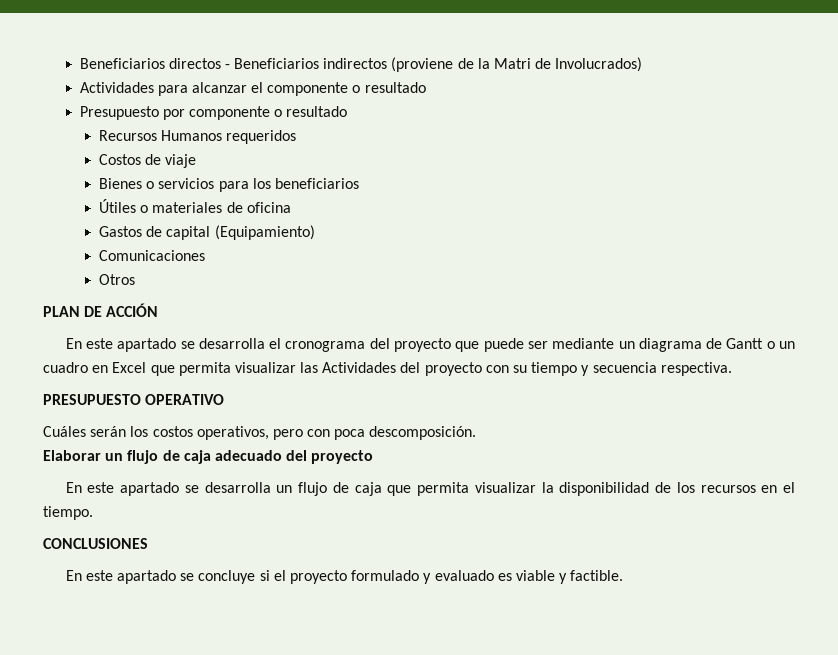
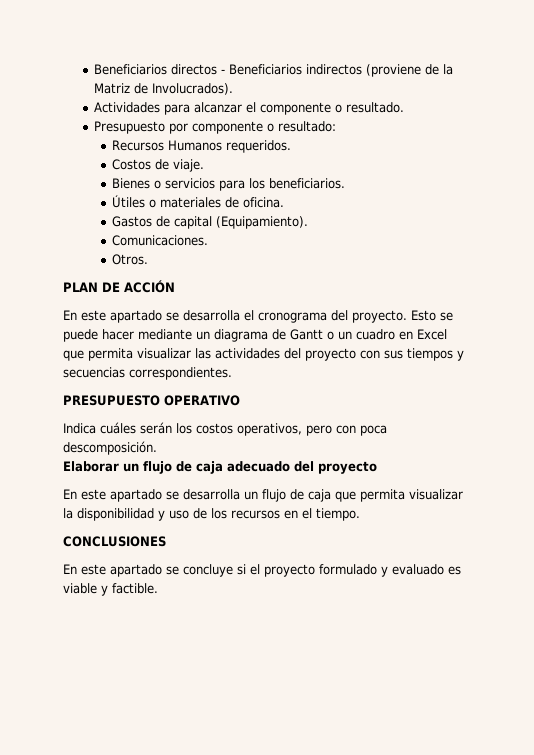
- Beneficiarios directos - Beneficiarios indirectos (proviene de la Matri de Involucrados)
+ Beneficiarios directos - Beneficiarios indirectos (proviene de la Matriz de Involucrados).
- Actividades para alcanzar el componente o resultado
+ Actividades para alcanzar el componente o resultado.
- Presupuesto por componente o resultado
+ Presupuesto por componente o resultado:
- Recursos Humanos requeridos
+ Recursos Humanos requeridos.
- Costos de viaje
+ Costos de viaje.
- Bienes o servicios para los beneficiarios
+ Bienes o servicios para los beneficiarios.
- Útiles o materiales de oficina
+ Útiles o materiales de oficina.
- Gastos de capital (Equipamiento)
- Comunicaciones
- Otros
+ Gastos de capital (Equipamiento).
+ Comunicaciones.
+ Otros.
- En este apartado se desarrolla el cronograma del proyecto que puede ser mediante un diagrama de Gantt o un cuadro en Excel que permita visualizar las Actividades del proyecto con su tiempo y secuencia respectiva.
+ En este apartado se desarrolla el cronograma del proyecto. Esto se puede hacer mediante un diagrama de Gantt o un cuadro en Excel que permita visualizar las actividades del proyecto con sus tiempos y secuencias correspondientes.
- Cuáles serán los costos operativos, pero con poca descomposición.
+ Indica cuáles serán los costos operativos, pero con poca descomposición.
- En este apartado se desarrolla un flujo de caja que permita visualizar la disponibilidad de los recursos en el tiempo.
+ En este apartado se desarrolla un flujo de caja que permita visualizar la disponibilidad y uso de los recursos en el tiempo.

